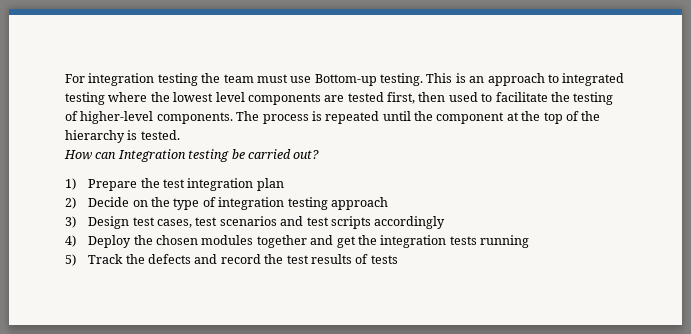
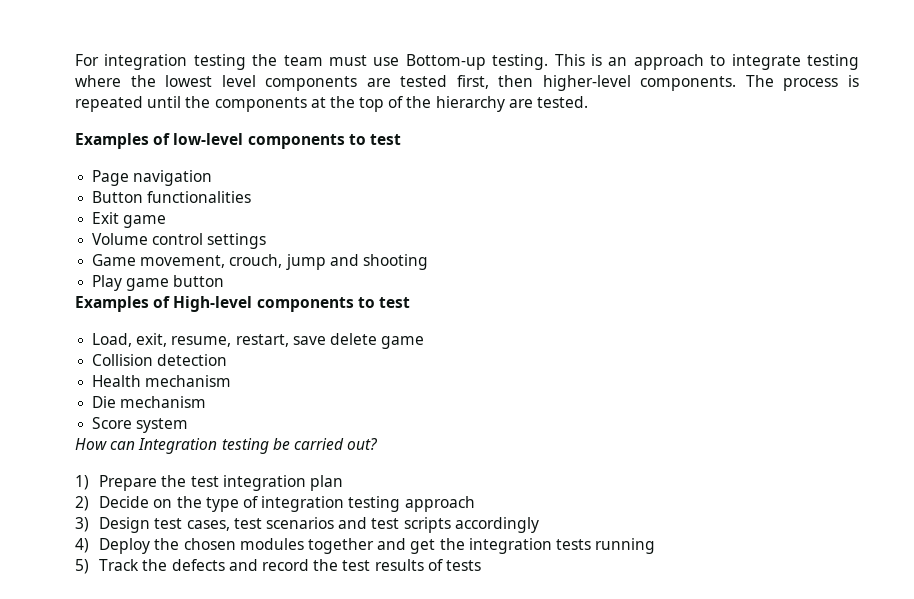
- This is an approach to integrated testing where the lowest level components are tested first, then used to facilitate the testing of higher-level components.
+ This is an approach to integrate testing where the lowest level components are tested first, then higher-level components.
- The process is repeated until the component at the top of the hierarchy is tested.
+ The process is repeated until the components at the top of the hierarchy are tested.
+ Examples of low-level components to test
+ Page navigation
+ Button functionalities
+ Exit game
+ Volume control settings
+ Game movement, crouch, jump and shooting
+ Play game button
+ Examples of High-level components to test
+ Load, exit, resume, restart, save delete game
+ Collision detection
+ Health mechanism
+ Die mechanism
+ Score system

